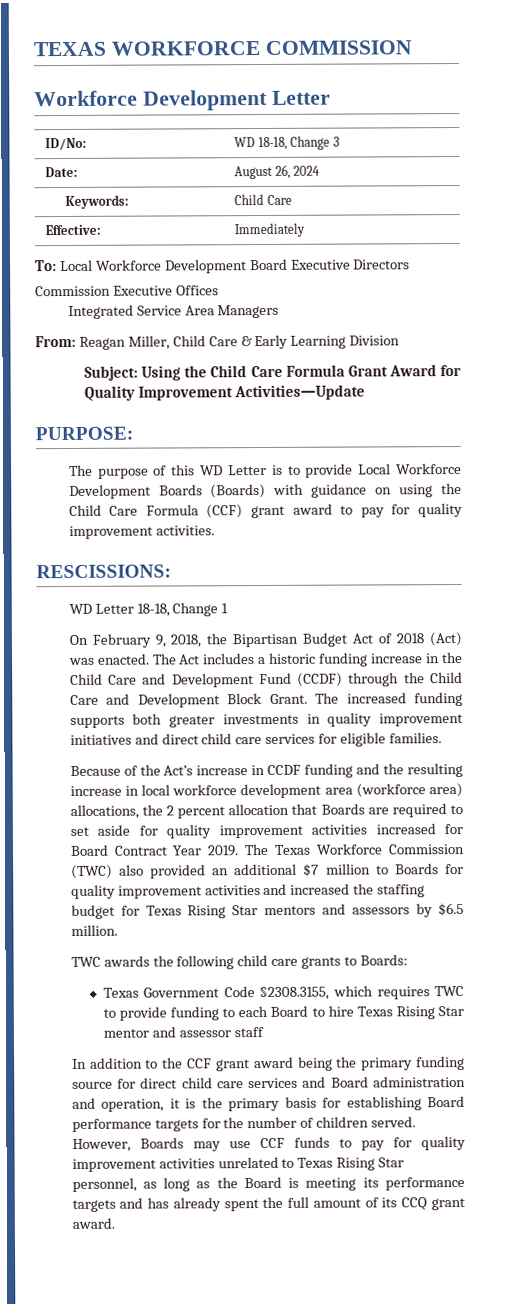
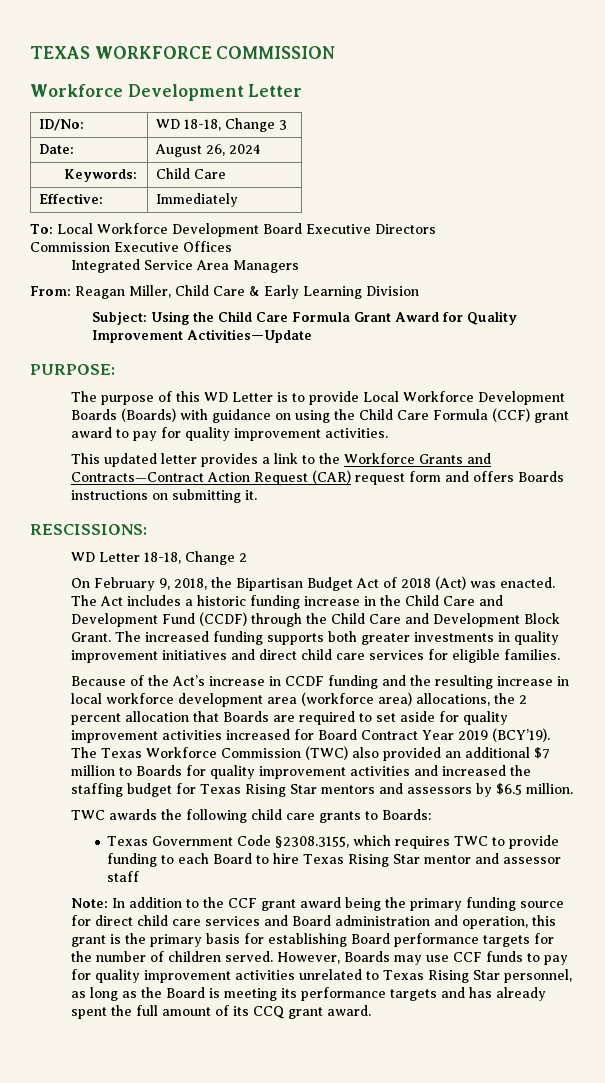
+ This updated letter provides a link to the Workforce Grants and Contracts—Contract Action Request (CAR) request form and offers Boards instructions on submitting it.
- WD Letter 18-18, Change 1
+ WD Letter 18-18, Change 2
- Because of the Act’s increase in CCDF funding and the resulting increase in local workforce development area (workforce area) allocations, the 2 percent allocation that Boards are required to set aside for quality improvement activities increased for Board Contract Year 2019.
+ Because of the Act’s increase in CCDF funding and the resulting increase in local workforce development area (workforce area) allocations, the 2 percent allocation that Boards are required to set aside for quality improvement activities increased for Board Contract Year 2019 (BCY’19).
- In addition to the CCF grant award being the primary funding source for direct child care services and Board administration and operation, it is the primary basis for establishing Board performance targets for the number of children served.
+ Note: In addition to the CCF grant award being the primary funding source for direct child care services and Board administration and operation, this grant is the primary basis for establishing Board performance targets for the number of children served.

